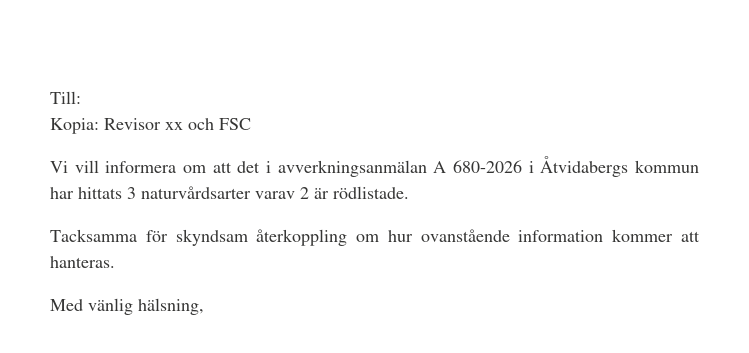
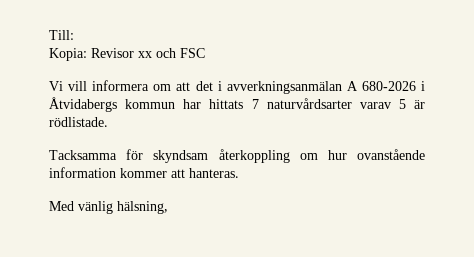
- Vi vill informera om att det i avverkningsanmälan A 680-2026 i Åtvidabergs kommun har hittats 3 naturvårdsarter varav 2 är rödlistade.
+ Vi vill informera om att det i avverkningsanmälan A 680-2026 i Åtvidabergs kommun har hittats 7 naturvårdsarter varav 5 är rödlistade.

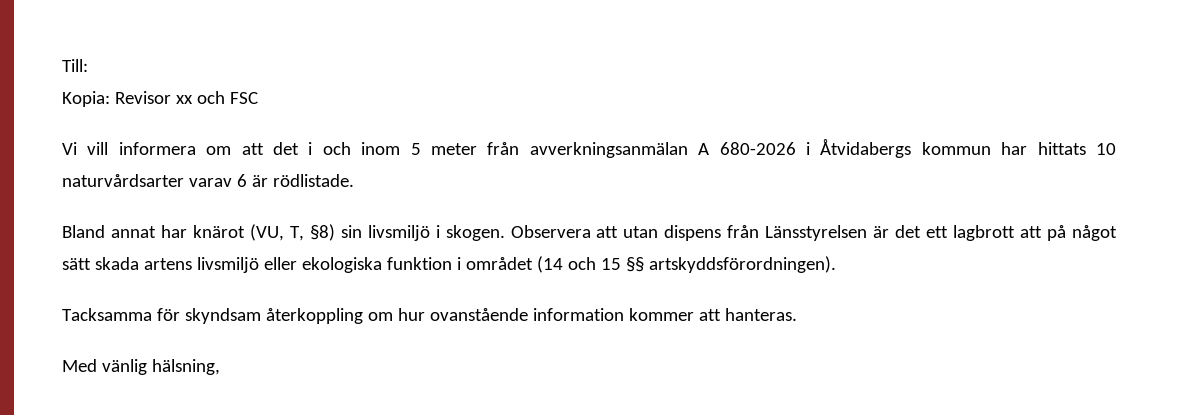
- Vi vill informera om att det i avverkningsanmälan A 680-2026 i Åtvidabergs kommun har hittats 7 naturvårdsarter varav 5 är rödlistade.
+ Vi vill informera om att det i och inom 5 meter från avverkningsanmälan A 680-2026 i Åtvidabergs kommun har hittats 10 naturvårdsarter varav 6 är rödlistade.
+ Bland annat har knärot (VU, T, §8) sin livsmiljö i skogen. Observera att utan dispens från Länsstyrelsen är det ett lagbrott att på något sätt skada artens livsmiljö eller ekologiska funktion i området (14 och 15 §§ artskyddsförordningen).

